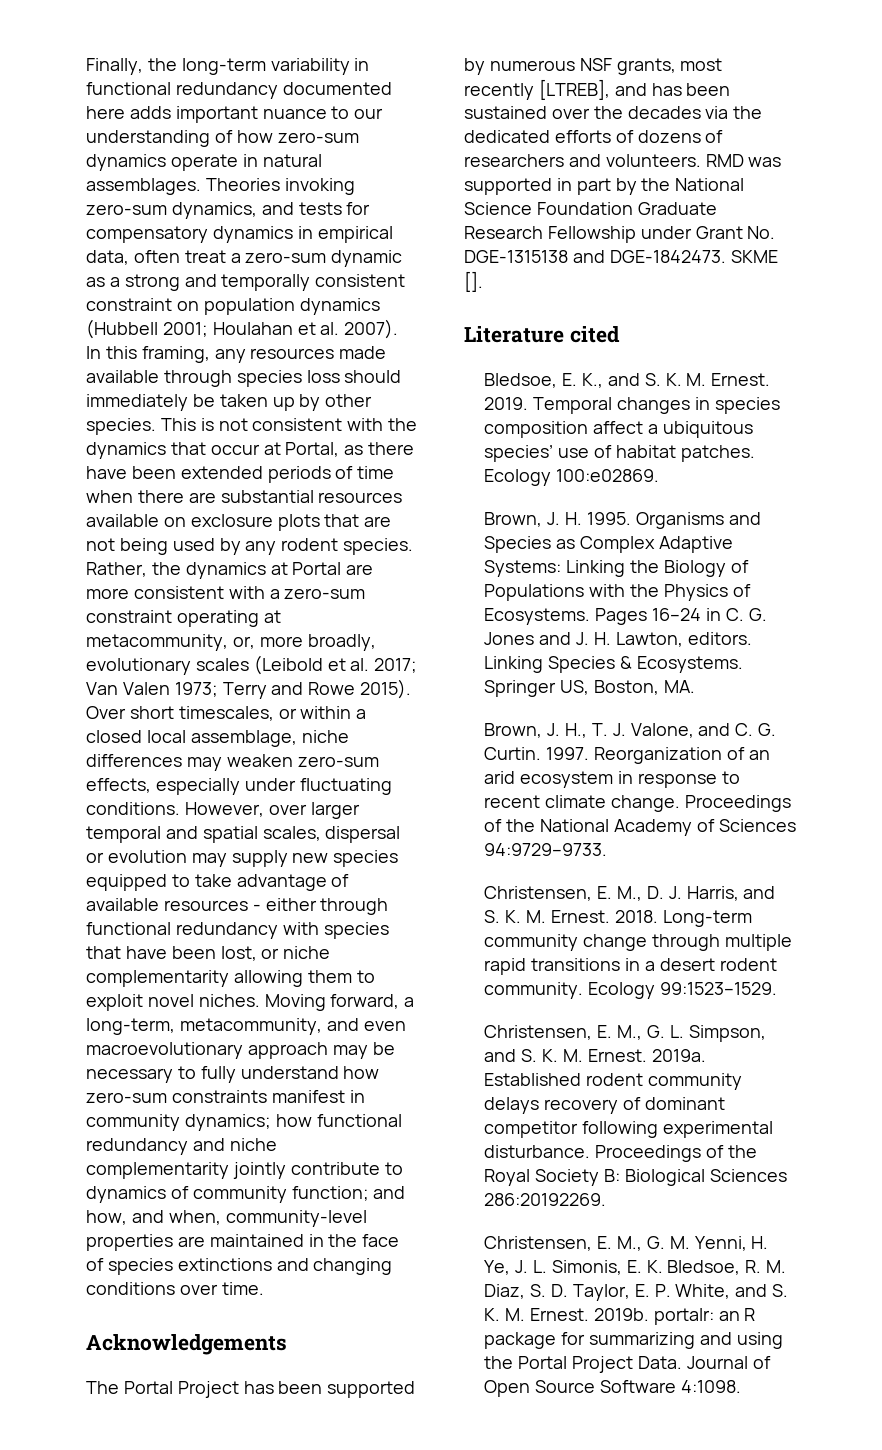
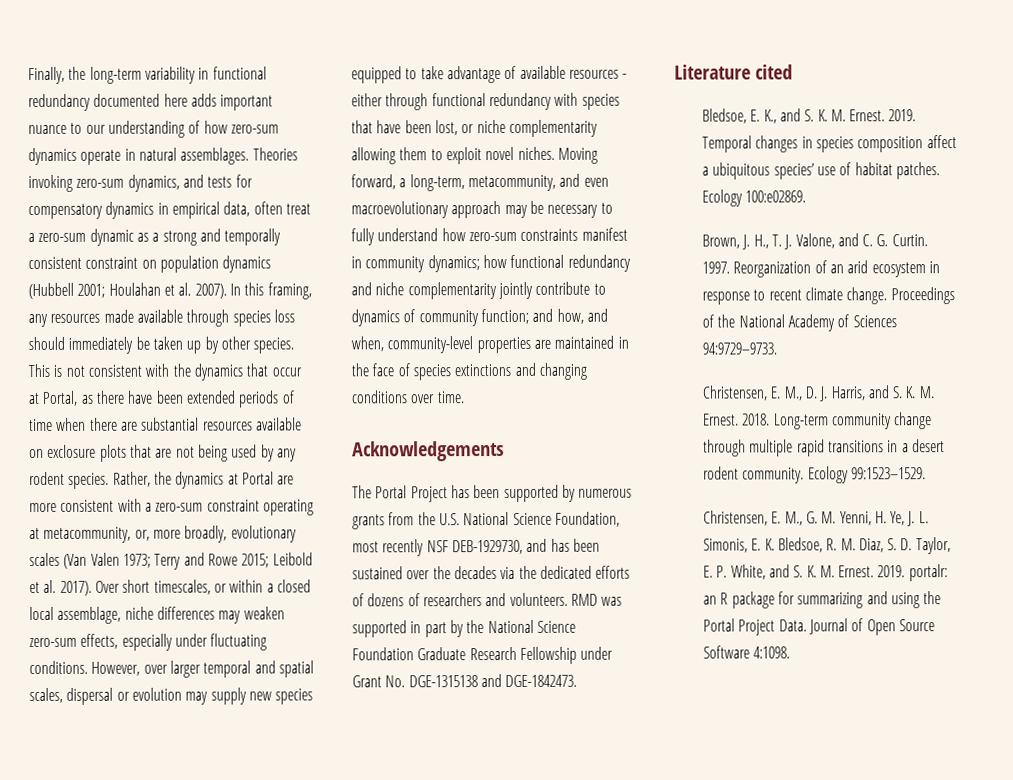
- Rather, the dynamics at Portal are more consistent with a zero-sum constraint operating at metacommunity, or, more broadly, evolutionary scales (Leibold et al. 2017; Van Valen 1973; Terry and Rowe 2015).
+ Rather, the dynamics at Portal are more consistent with a zero-sum constraint operating at metacommunity, or, more broadly, evolutionary scales (Van Valen 1973; Terry and Rowe 2015; Leibold et al. 2017).
- The Portal Project has been supported by numerous NSF grants, most recently [LTREB], and has been sustained over the decades via the dedicated efforts of dozens of researchers and volunteers.
+ The Portal Project has been supported by numerous grants from the U.S. National Science Foundation, most recently NSF DEB-1929730, and has been sustained over the decades via the dedicated efforts of dozens of researchers and volunteers.
- SKME [].
- Brown, J. H. 1995. Organisms and Species as Complex Adaptive Systems: Linking the Biology of Populations with the Physics of Ecosystems. Pages 16–24 in C. G. Jones and J. H. Lawton, editors. Linking Species & Ecosystems. Springer US, Boston, MA.
- Christensen, E. M., G. L. Simpson, and S. K. M. Ernest. 2019a. Established rodent community delays recovery of dominant competitor following experimental disturbance. Proceedings of the Royal Society B: Biological Sciences 286:20192269.
- 2019b. portalr: an R package for summarizing and using the Portal Project Data.
+ 2019. portalr: an R package for summarizing and using the Portal Project Data.

